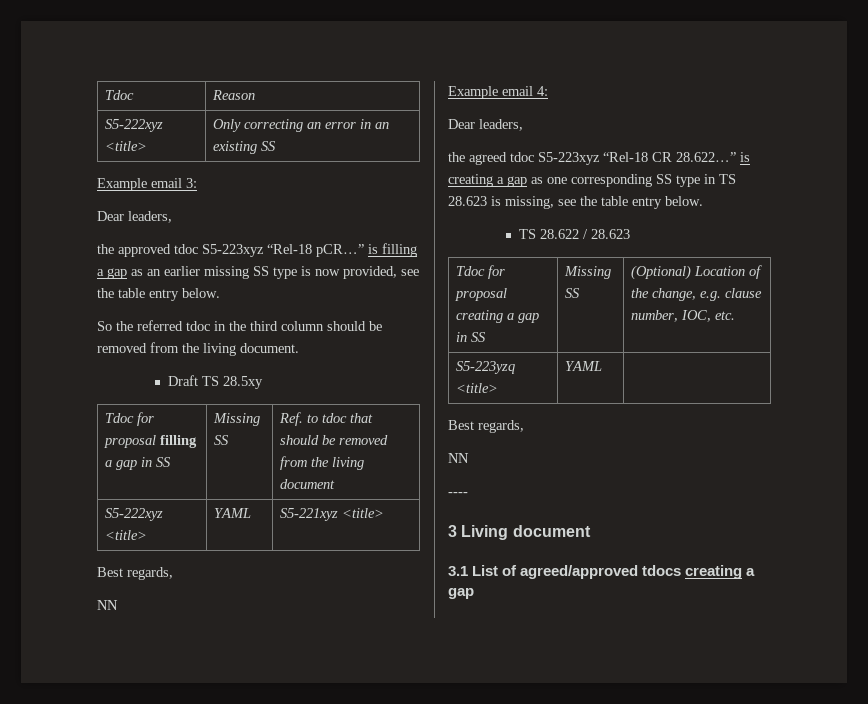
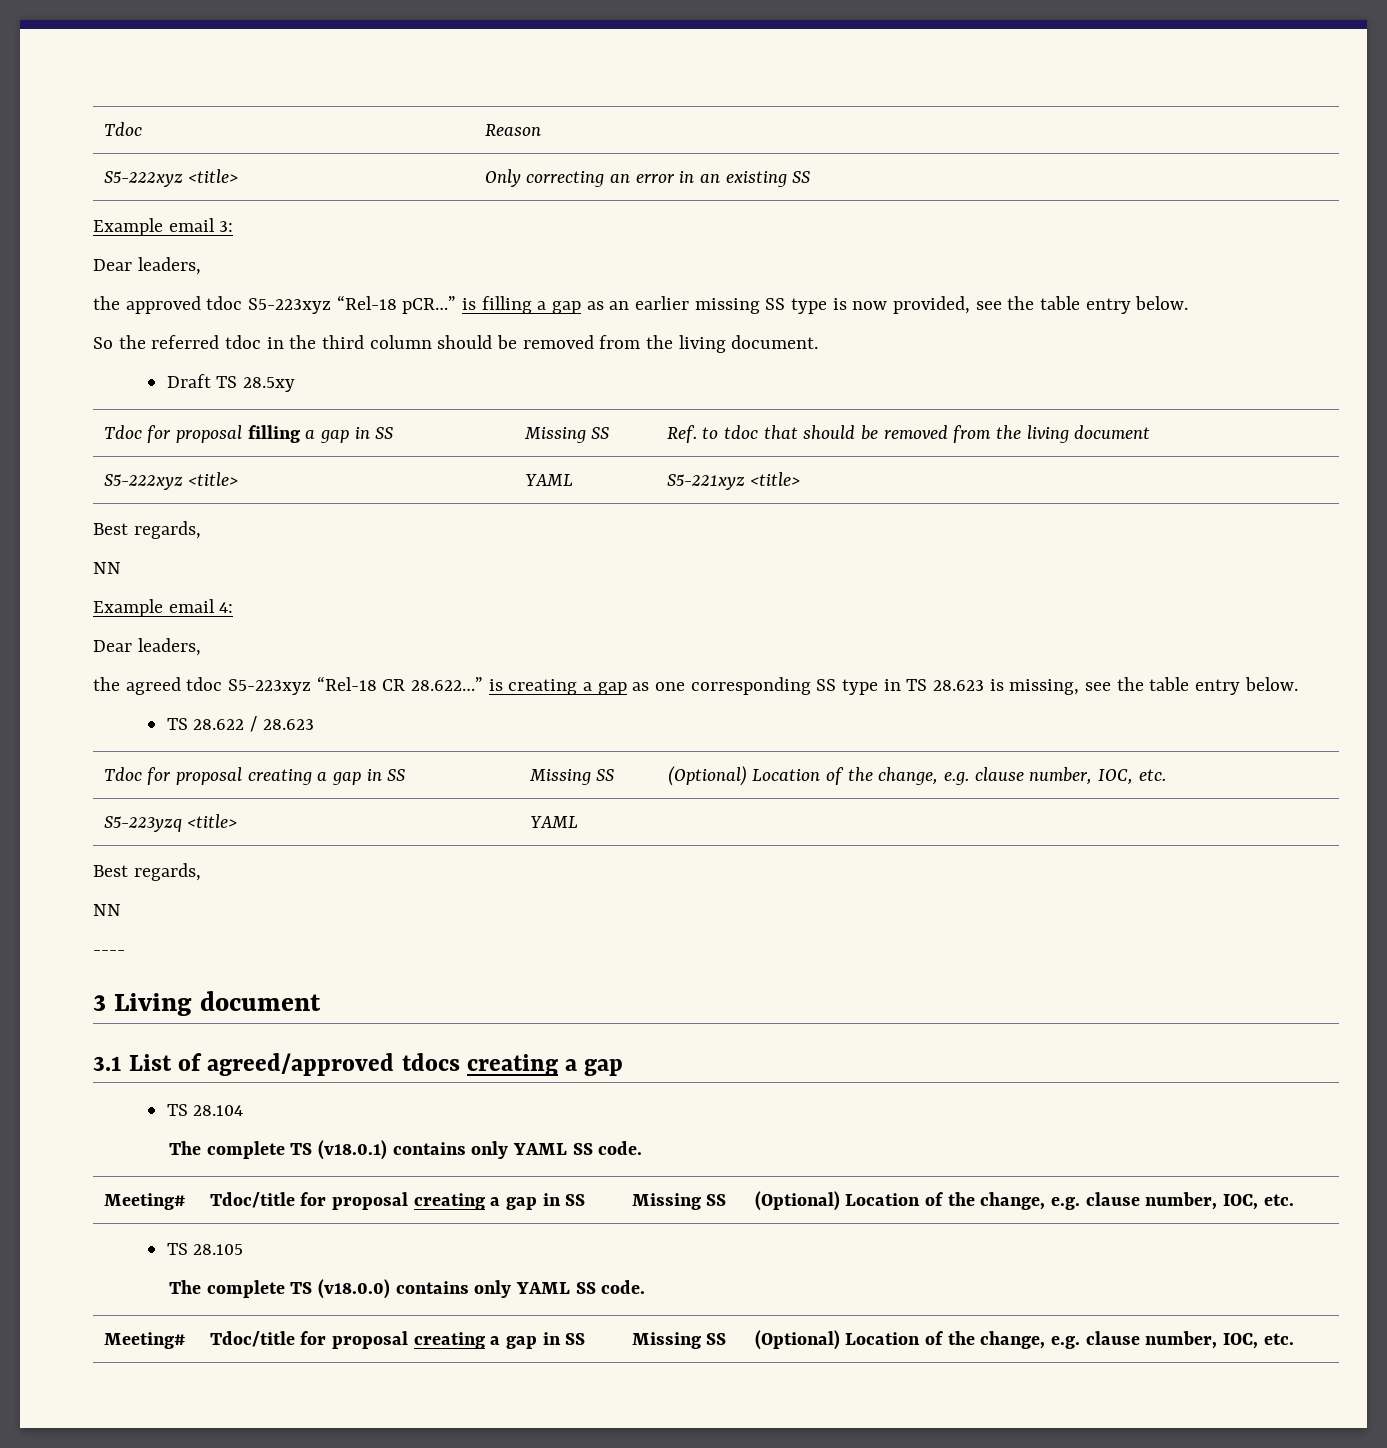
+ TS 28.104
+ The complete TS (v18.0.1) contains only YAML SS code.
+ Meeting# | Tdoc/title for proposal creating a gap in SS | Missing SS | (Optional) Location of the change, e.g. clause number, IOC, etc.
+ TS 28.105
+ The complete TS (v18.0.0) contains only YAML SS code.
+ Meeting# | Tdoc/title for proposal creating a gap in SS | Missing SS | (Optional) Location of the change, e.g. clause number, IOC, etc.

